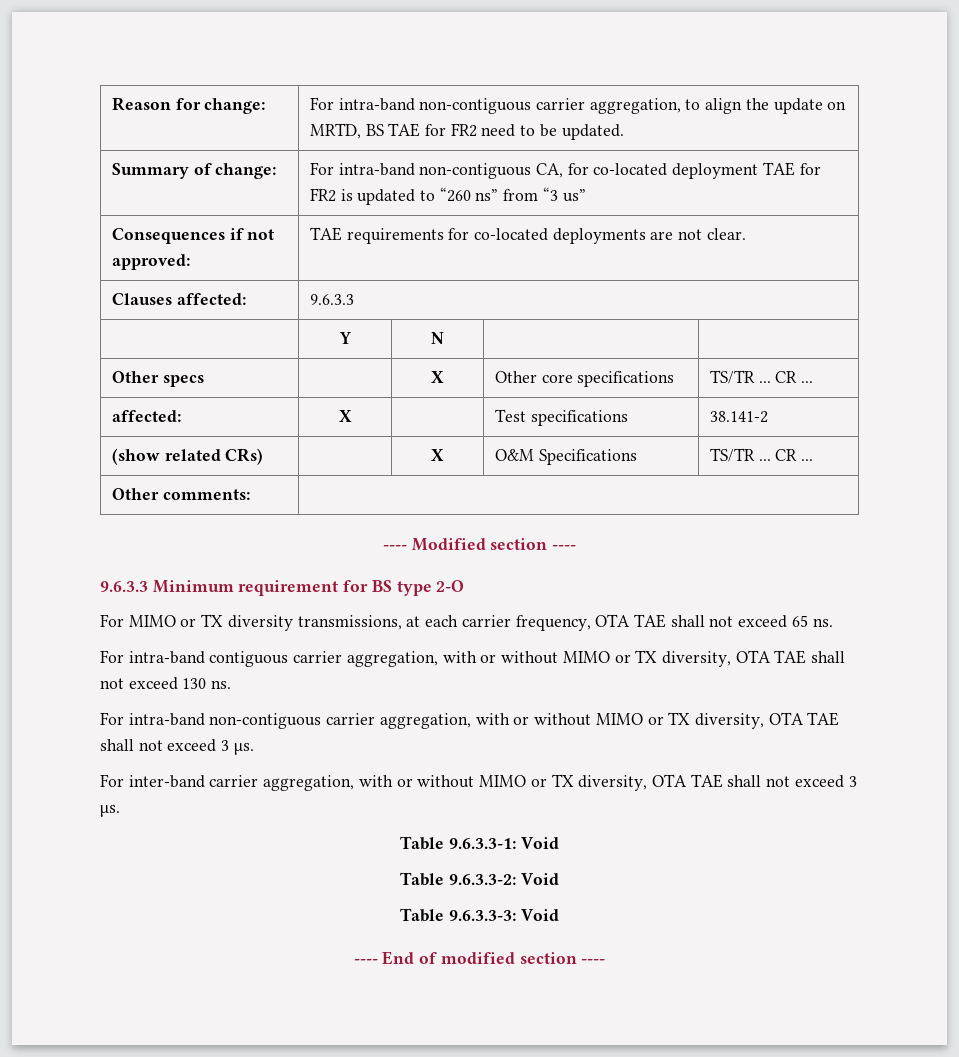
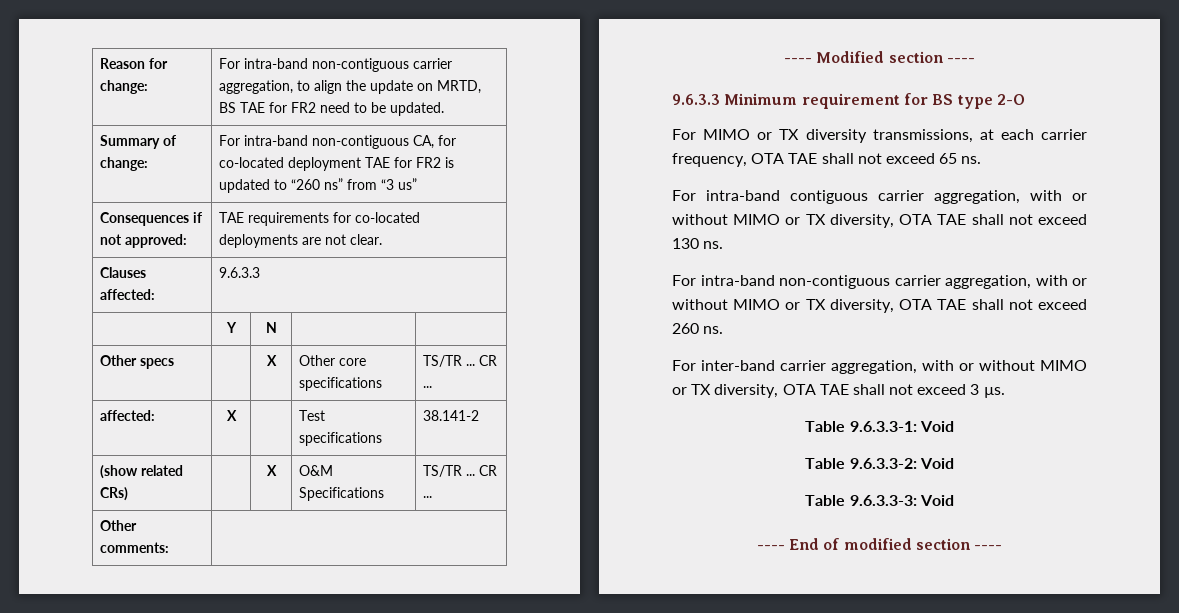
- For intra-band non-contiguous carrier aggregation, with or without MIMO or TX diversity, OTA TAE shall not exceed 3 µs.
+ For intra-band non-contiguous carrier aggregation, with or without MIMO or TX diversity, OTA TAE shall not exceed 260 ns.

